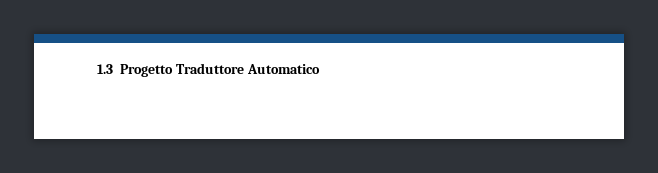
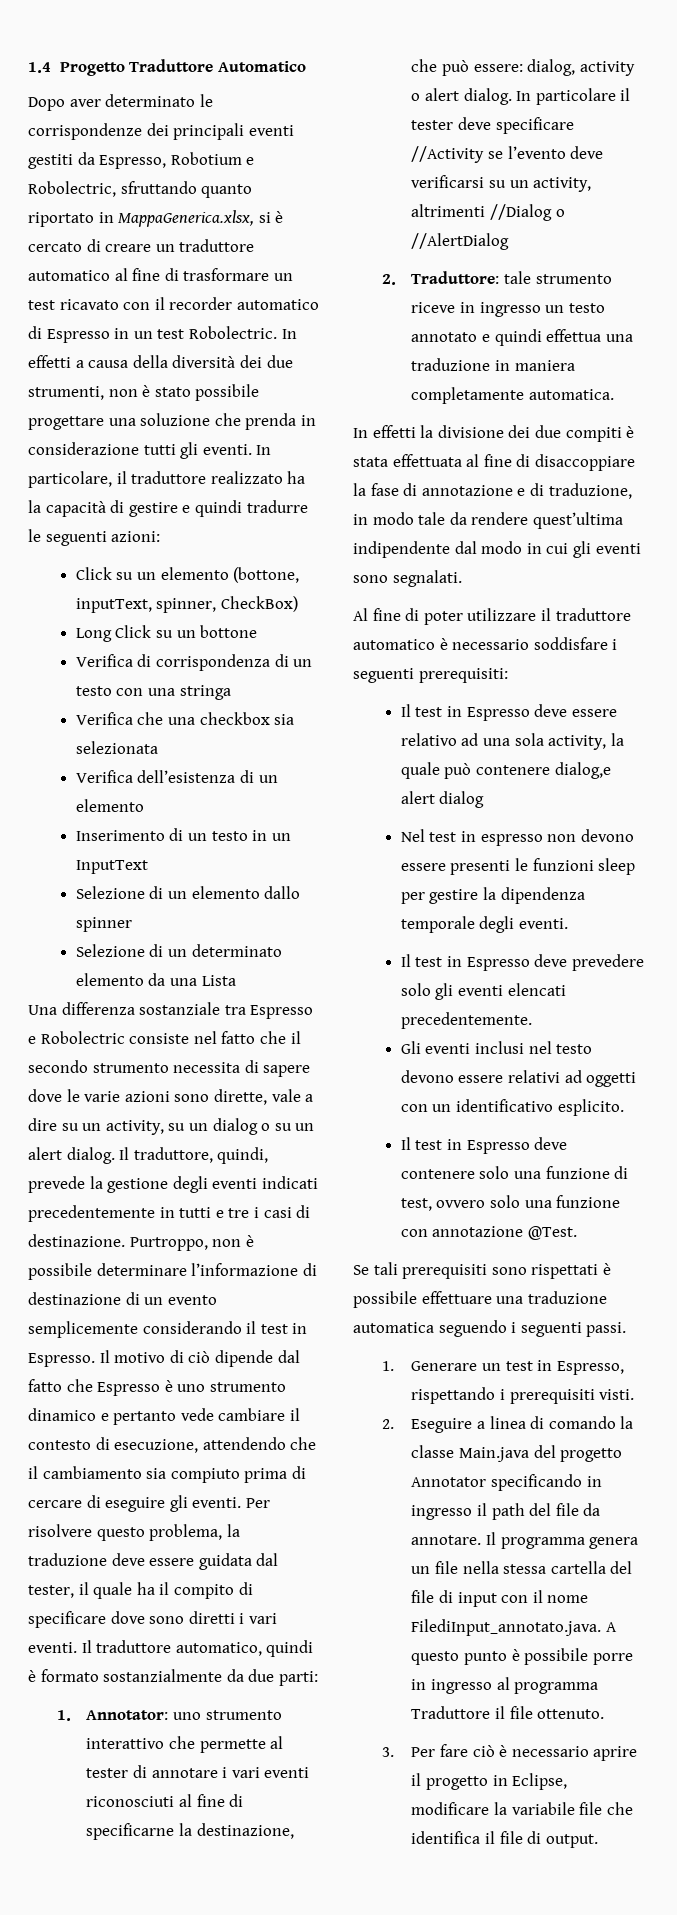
- 1.3 Progetto Traduttore Automatico
+ 1.4 Progetto Traduttore Automatico
+ Dopo aver determinato le corrispondenze dei principali eventi gestiti da Espresso, Robotium e Robolectric, sfruttando quanto riportato in MappaGenerica.xlsx, si è cercato di creare un traduttore automatico al fine di trasformare un test ricavato con il recorder automatico di Espresso in un test Robolectric. In effetti a causa della diversità dei due strumenti, non è stato possibile progettare una soluzione che prenda in considerazione tutti gli eventi. In particolare, il traduttore realizzato ha la capacità di gestire e quindi tradurre le seguenti azioni:
+ Click su un elemento (bottone, inputText, spinner, CheckBox)
+ Long Click su un bottone
+ Verifica di corrispondenza di un testo con una stringa
+ Verifica che una checkbox sia selezionata
+ Verifica dell’esistenza di un elemento
+ Inserimento di un testo in un InputText
+ Selezione di un elemento dallo spinner
+ Selezione di un determinato elemento da una Lista
+ Una differenza sostanziale tra Espresso e Robolectric consiste nel fatto che il secondo strumento necessita di sapere dove le varie azioni sono dirette, vale a dire su un activity, su un dialog o su un alert dialog. Il traduttore, quindi, prevede la gestione degli eventi indicati precedentemente in tutti e tre i casi di destinazione. Purtroppo, non è possibile determinare l’informazione di destinazione di un evento semplicemente considerando il test in Espresso. Il motivo di ciò dipende dal fatto che Espresso è uno strumento dinamico e pertanto vede cambiare il contesto di esecuzione, attendendo che il cambiamento sia compiuto prima di cercare di eseguire gli eventi. Per risolvere questo problema, la traduzione deve essere guidata dal tester, il quale ha il compito di specificare dove sono diretti i vari eventi. Il traduttore automatico, quindi è formato sostanzialmente da due parti:
+ 1. Annotator: uno strumento interattivo che permette al tester di annotare i vari eventi riconosciuti al fine di specificarne la destinazione, che può essere: dialog, activity o alert dialog. In particolare il tester deve specificare //Activity se l’evento deve verificarsi su un activity, altrimenti //Dialog o //AlertDialog
+ 2. Traduttore: tale strumento riceve in ingresso un testo annotato e quindi effettua una traduzione in maniera completamente automatica.
+ In effetti la divisione dei due compiti è stata effettuata al fine di disaccoppiare la fase di annotazione e di traduzione, in modo tale da rendere quest’ultima indipendente dal modo in cui gli eventi sono segnalati.
+ Al fine di poter utilizzare il traduttore automatico è necessario soddisfare i seguenti prerequisiti:
+ Il test in Espresso deve essere relativo ad una sola activity, la quale può contenere dialog,e alert dialog
+ Nel test in espresso non devono essere presenti le funzioni sleep per gestire la dipendenza temporale degli eventi.
+ Il test in Espresso deve prevedere solo gli eventi elencati precedentemente.
+ Gli eventi inclusi nel testo devono essere relativi ad oggetti con un identificativo esplicito.
+ Il test in Espresso deve contenere solo una funzione di test, ovvero solo una funzione con annotazione @Test.
+ Se tali prerequisiti sono rispettati è possibile effettuare una traduzione automatica seguendo i seguenti passi.
+ 1. Generare un test in Espresso, rispettando i prerequisiti visti.
+ 2. Eseguire a linea di comando la classe Main.java del progetto Annotator specificando in ingresso il path del file da annotare. Il programma genera un file nella stessa cartella del file di input con il nome FilediInput_annotato.java. A questo punto è possibile porre in ingresso al programma Traduttore il file ottenuto.
+ 3. Per fare ciò è necessario aprire il progetto in Eclipse, modificare la variabile file che identifica il file di output.

